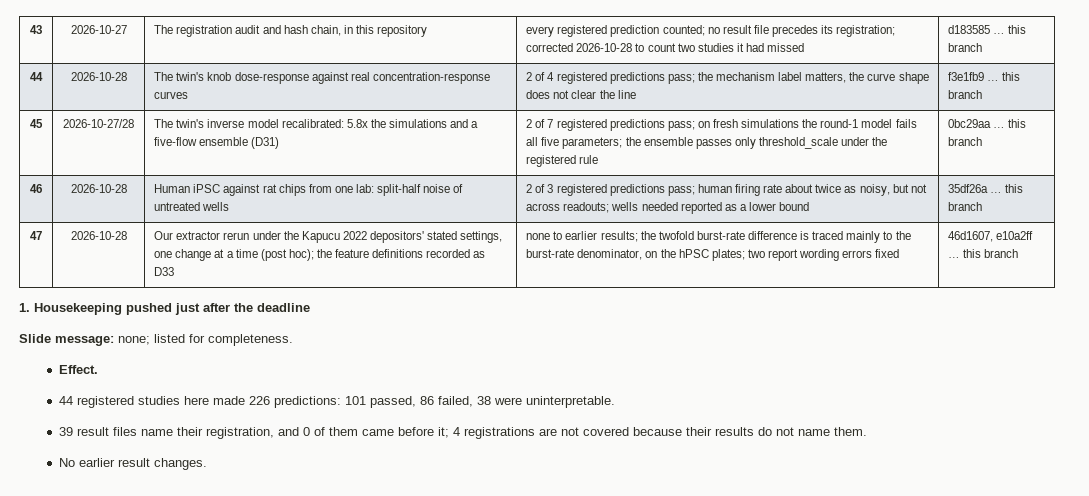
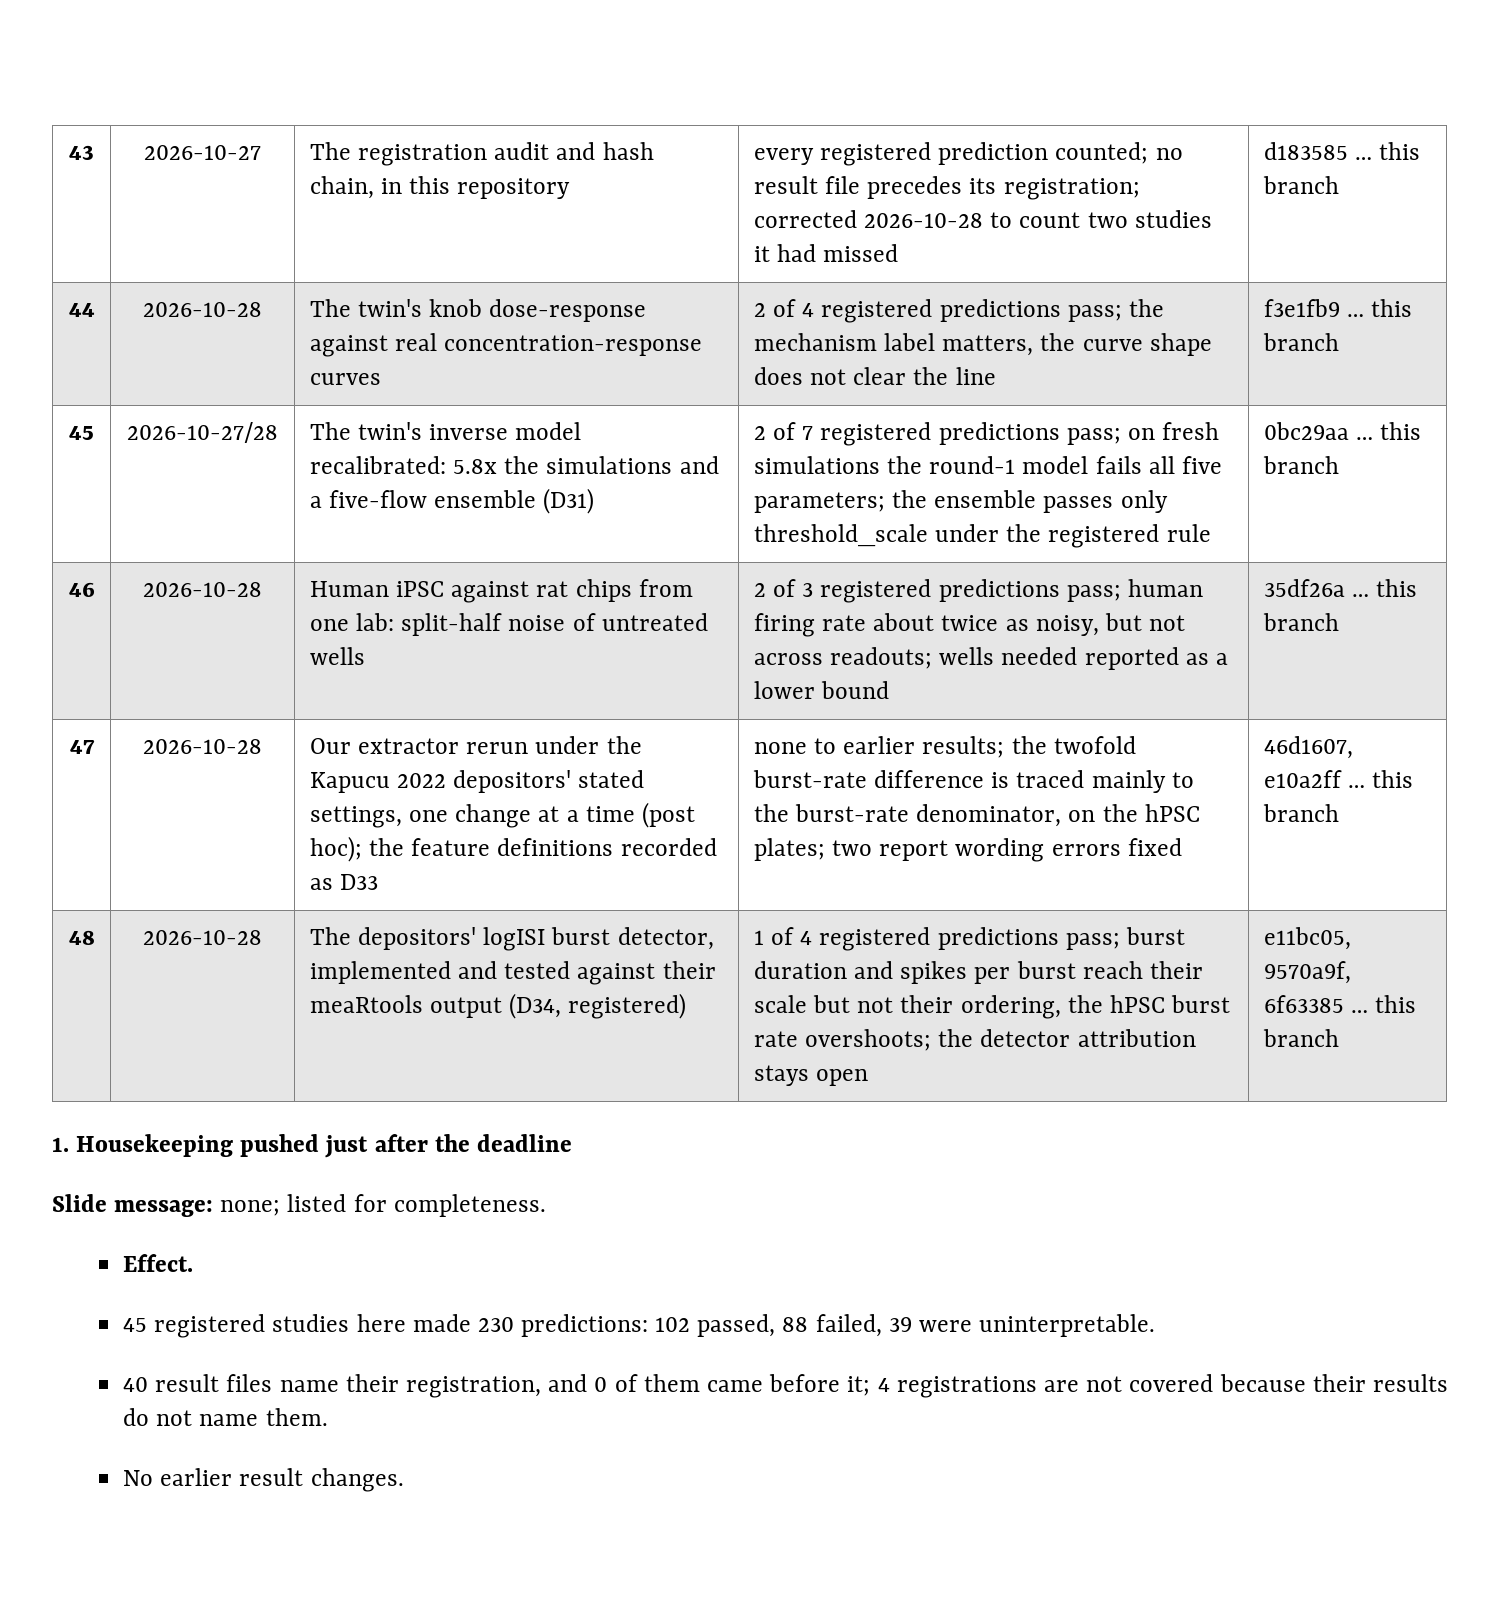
+ 48 | 2026-10-28 | The depositors' logISI burst detector, implemented and tested against their meaRtools output (D34, registered) | 1 of 4 registered predictions pass; burst duration and spikes per burst reach their scale but not their ordering, the hPSC burst rate overshoots; the detector attribution stays open | e11bc05, 9570a9f, 6f63385 … this branch
- 44 registered studies here made 226 predictions: 101 passed, 86 failed, 38 were uninterpretable.
+ 45 registered studies here made 230 predictions: 102 passed, 88 failed, 39 were uninterpretable.
- 39 result files name their registration, and 0 of them came before it; 4 registrations are not covered because their results do not name them.
+ 40 result files name their registration, and 0 of them came before it; 4 registrations are not covered because their results do not name them.

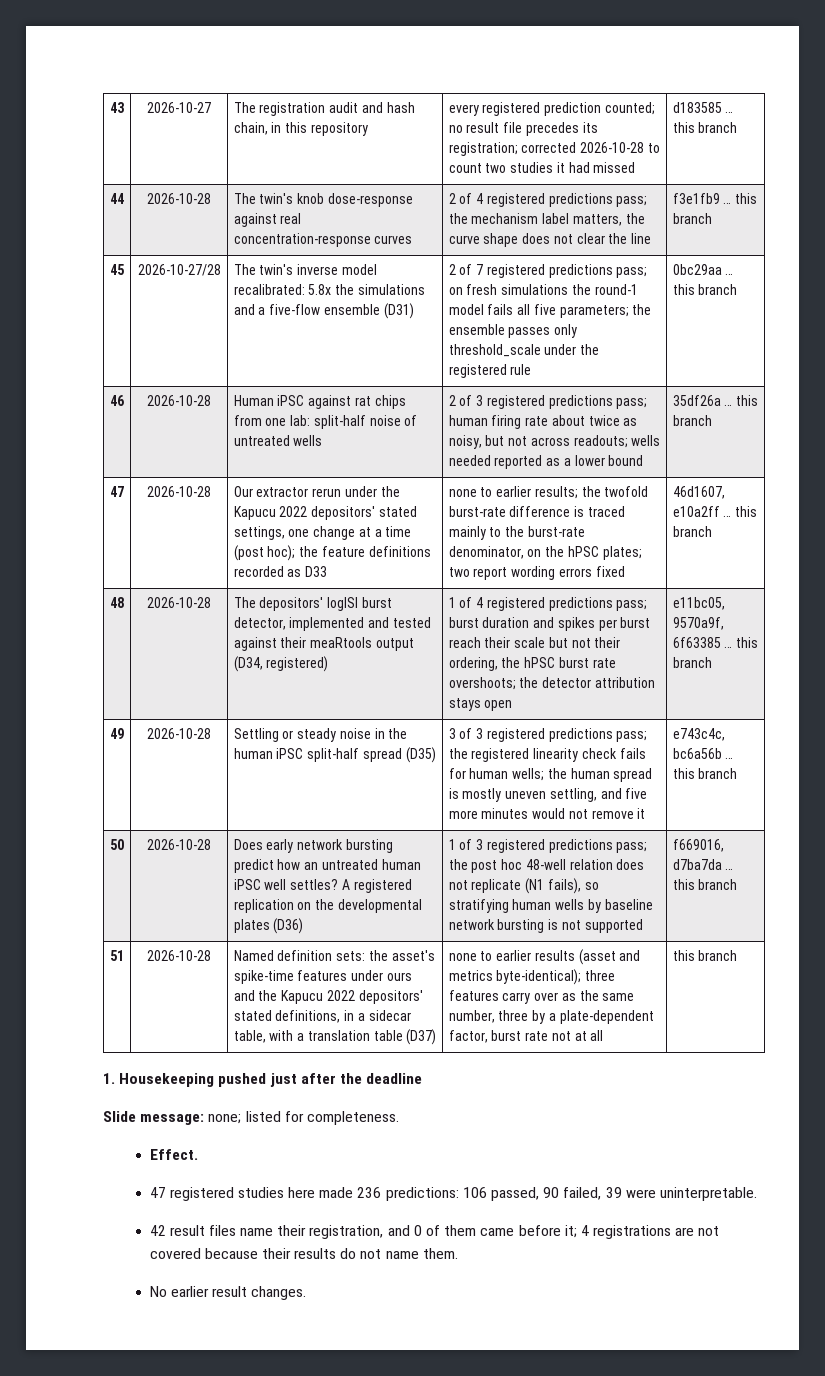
+ 49 | 2026-10-28 | Settling or steady noise in the human iPSC split-half spread (D35) | 3 of 3 registered predictions pass; the registered linearity check fails for human wells; the human spread is mostly uneven settling, and five more minutes would not remove it | e743c4c, bc6a56b … this branch
+ 50 | 2026-10-28 | Does early network bursting predict how an untreated human iPSC well settles? A registered replication on the developmental plates (D36) | 1 of 3 registered predictions pass; the post hoc 48-well relation does not replicate (N1 fails), so stratifying human wells by baseline network bursting is not supported | f669016, d7ba7da … this branch
+ 51 | 2026-10-28 | Named definition sets: the asset's spike-time features under ours and the Kapucu 2022 depositors' stated definitions, in a sidecar table, with a translation table (D37) | none to earlier results (asset and metrics byte-identical); three features carry over as the same number, three by a plate-dependent factor, burst rate not at all | this branch
- 45 registered studies here made 230 predictions: 102 passed, 88 failed, 39 were uninterpretable.
+ 47 registered studies here made 236 predictions: 106 passed, 90 failed, 39 were uninterpretable.
- 40 result files name their registration, and 0 of them came before it; 4 registrations are not covered because their results do not name them.
+ 42 result files name their registration, and 0 of them came before it; 4 registrations are not covered because their results do not name them.

